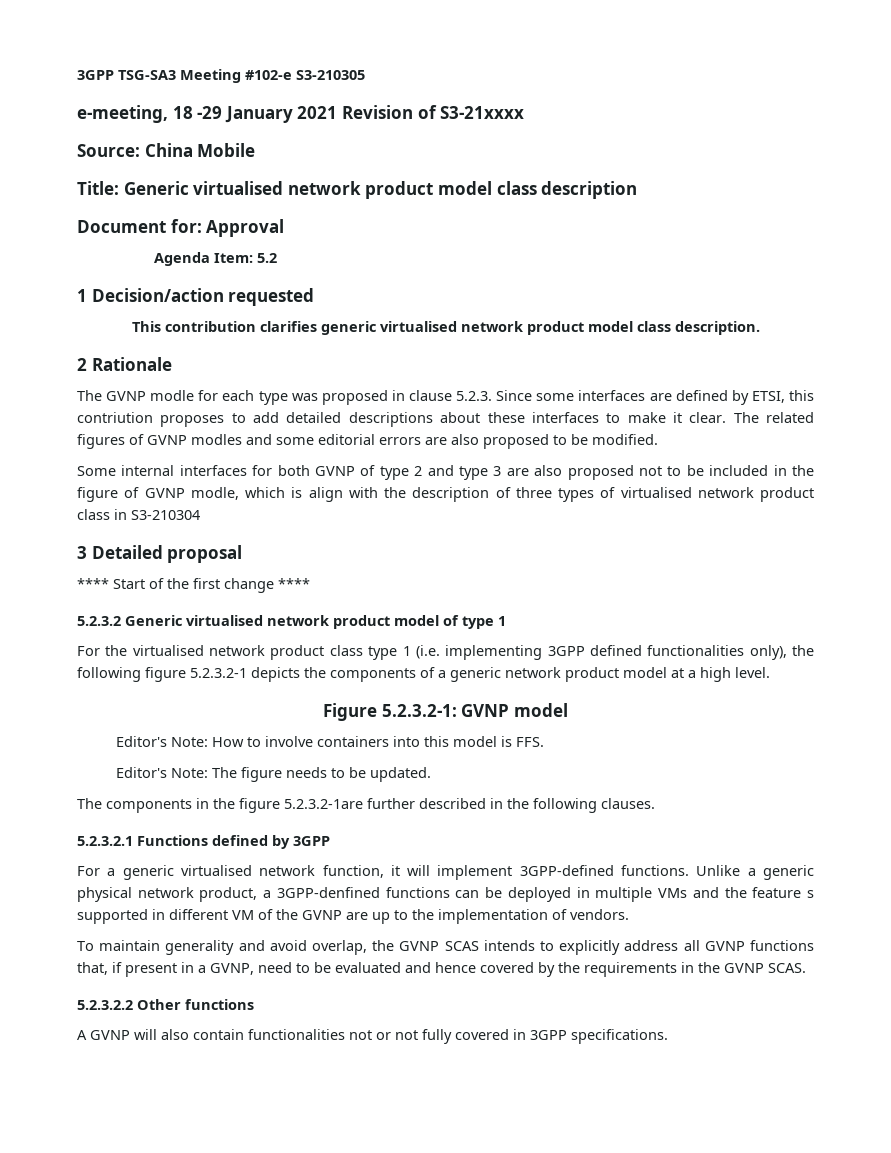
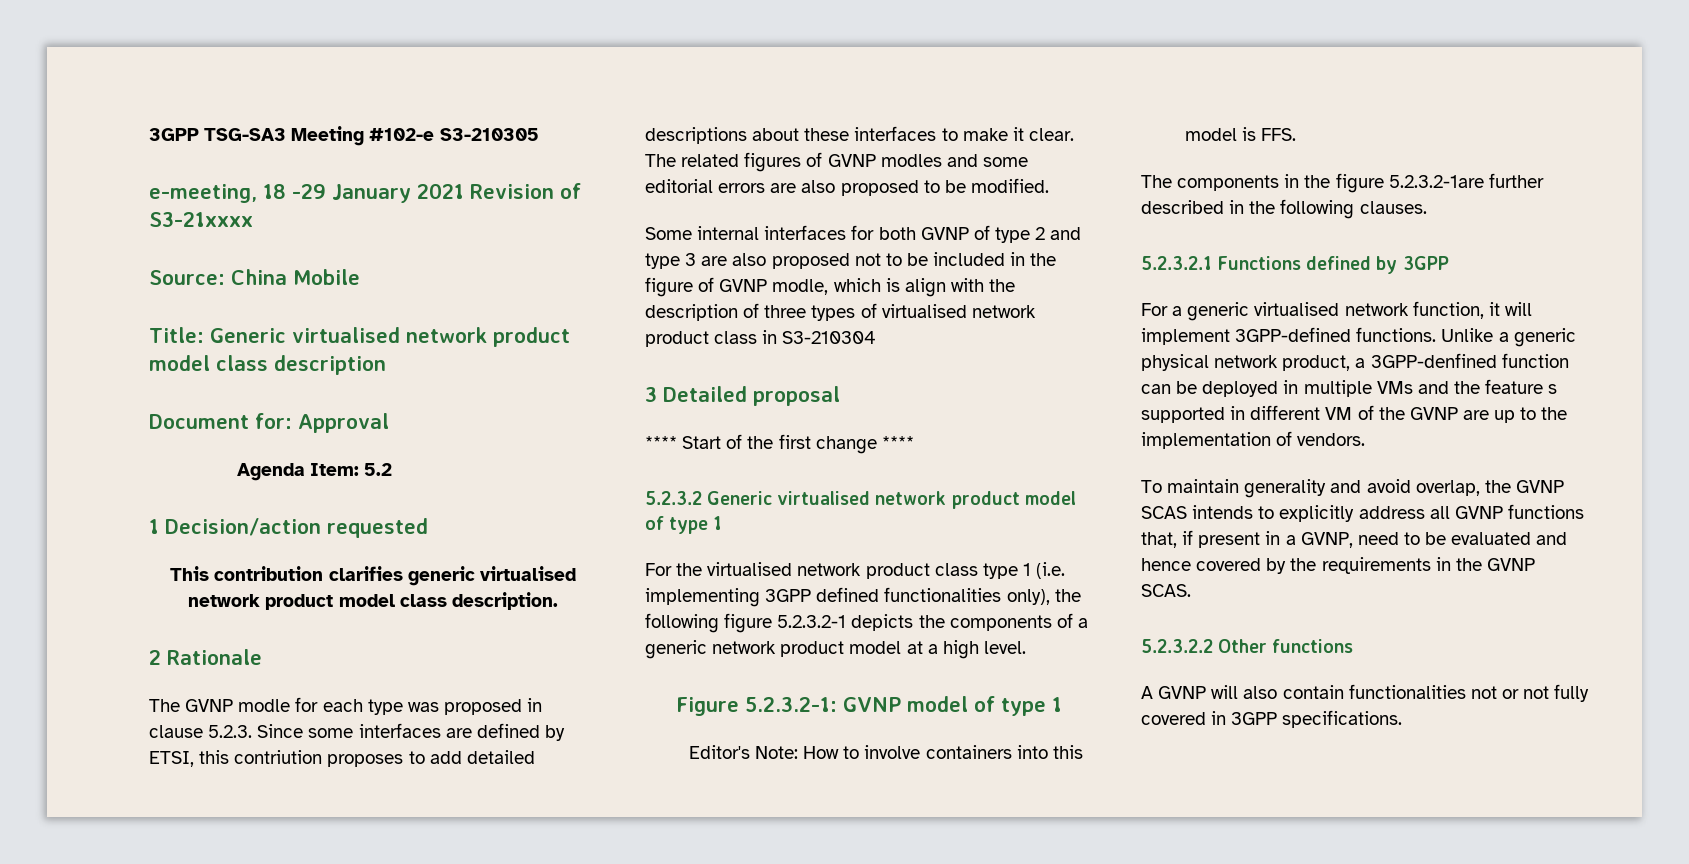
- Figure 5.2.3.2-1: GVNP model
+ Figure 5.2.3.2-1: GVNP model of type 1
- Editor's Note: The figure needs to be updated.
- Unlike a generic physical network product, a 3GPP-denfined functions can be deployed in multiple VMs and the feature s supported in different VM of the GVNP are up to the implementation of vendors.
+ Unlike a generic physical network product, a 3GPP-denfined function can be deployed in multiple VMs and the feature s supported in different VM of the GVNP are up to the implementation of vendors.

